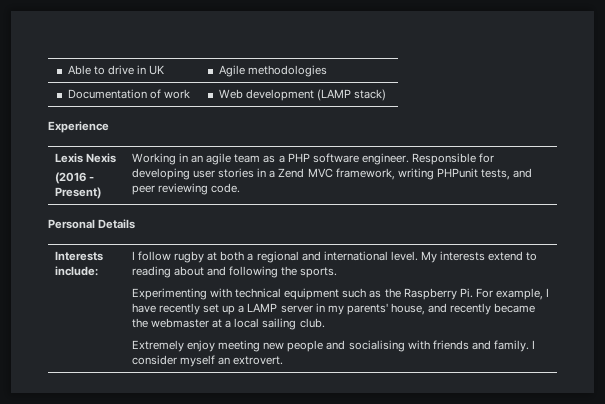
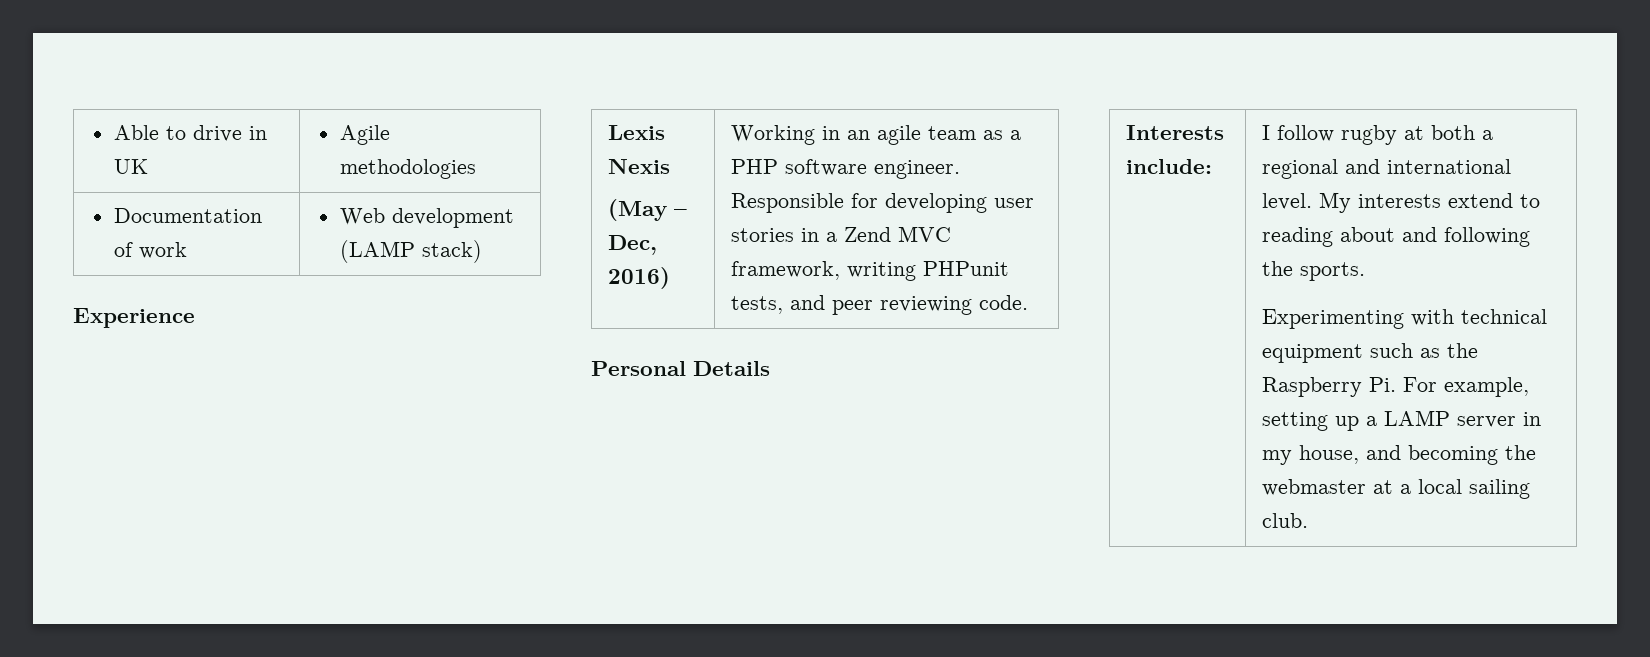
  Lexis Nexis
- (2016 - Present) | Working in an agile team as a PHP software engineer. Responsible for developing user stories in a Zend MVC framework, writing PHPunit tests, and peer reviewing code.
+ (May – Dec, 2016) | Working in an agile team as a PHP software engineer. Responsible for developing user stories in a Zend MVC framework, writing PHPunit tests, and peer reviewing code.
- Experimenting with technical equipment such as the Raspberry Pi. For example, I have recently set up a LAMP server in my parents' house, and recently became the webmaster at a local sailing club.
+ Experimenting with technical equipment such as the Raspberry Pi. For example, setting up a LAMP server in my house, and becoming the webmaster at a local sailing club.
- Extremely enjoy meeting new people and socialising with friends and family. I consider myself an extrovert.

